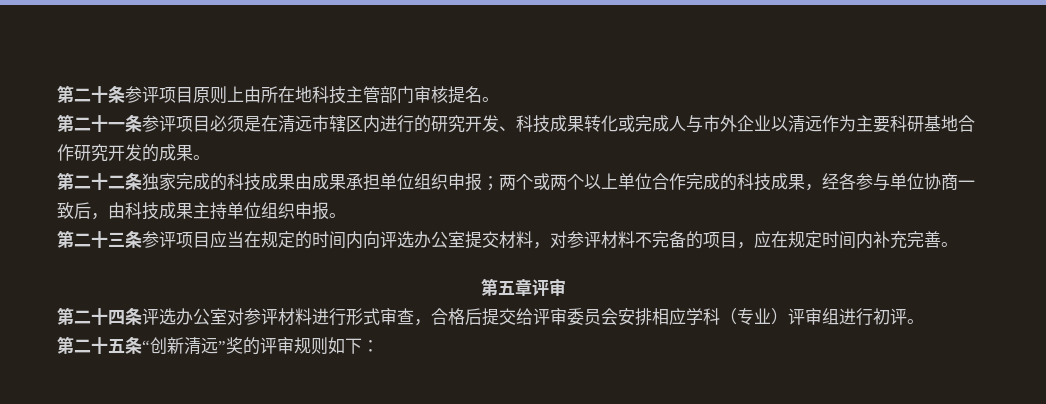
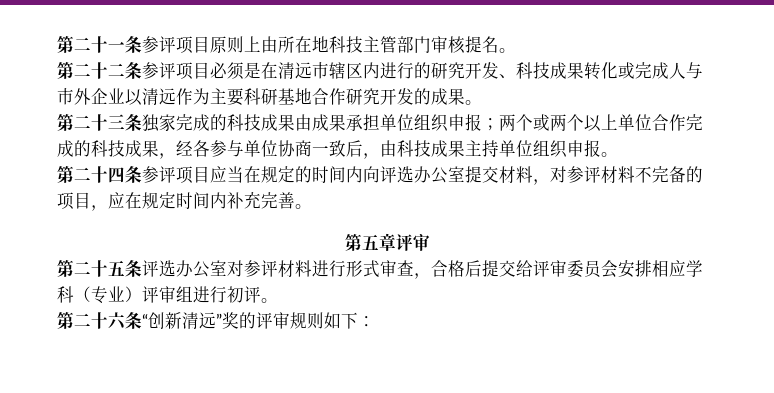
- 第二十条参评项目原则上由所在地科技主管部门审核提名。
+ 第二十一条参评项目原则上由所在地科技主管部门审核提名。
- 第二十一条参评项目必须是在清远市辖区内进行的研究开发、科技成果转化或完成人与市外企业以清远作为主要科研基地合作研究开发的成果。
+ 第二十二条参评项目必须是在清远市辖区内进行的研究开发、科技成果转化或完成人与市外企业以清远作为主要科研基地合作研究开发的成果。
- 第二十二条独家完成的科技成果由成果承担单位组织申报；两个或两个以上单位合作完成的科技成果，经各参与单位协商一致后，由科技成果主持单位组织申报。
+ 第二十三条独家完成的科技成果由成果承担单位组织申报；两个或两个以上单位合作完成的科技成果，经各参与单位协商一致后，由科技成果主持单位组织申报。
- 第二十三条参评项目应当在规定的时间内向评选办公室提交材料，对参评材料不完备的项目，应在规定时间内补充完善。
+ 第二十四条参评项目应当在规定的时间内向评选办公室提交材料，对参评材料不完备的项目，应在规定时间内补充完善。
- 第二十四条评选办公室对参评材料进行形式审查，合格后提交给评审委员会安排相应学科（专业）评审组进行初评。
+ 第二十五条评选办公室对参评材料进行形式审查，合格后提交给评审委员会安排相应学科（专业）评审组进行初评。
- 第二十五条“创新清远”奖的评审规则如下：
+ 第二十六条“创新清远”奖的评审规则如下：

